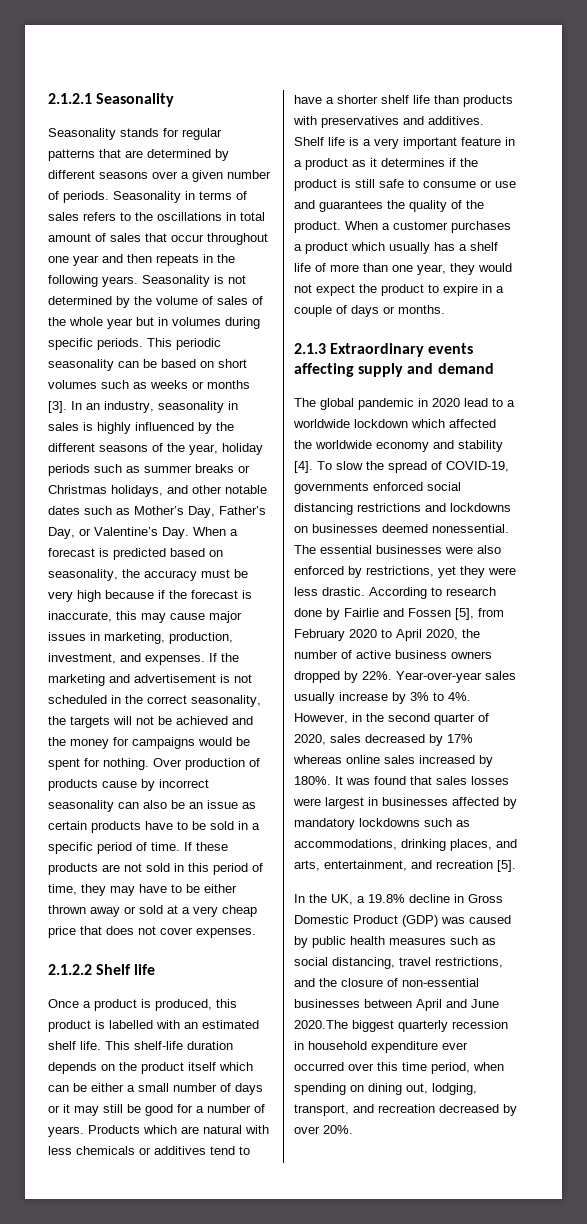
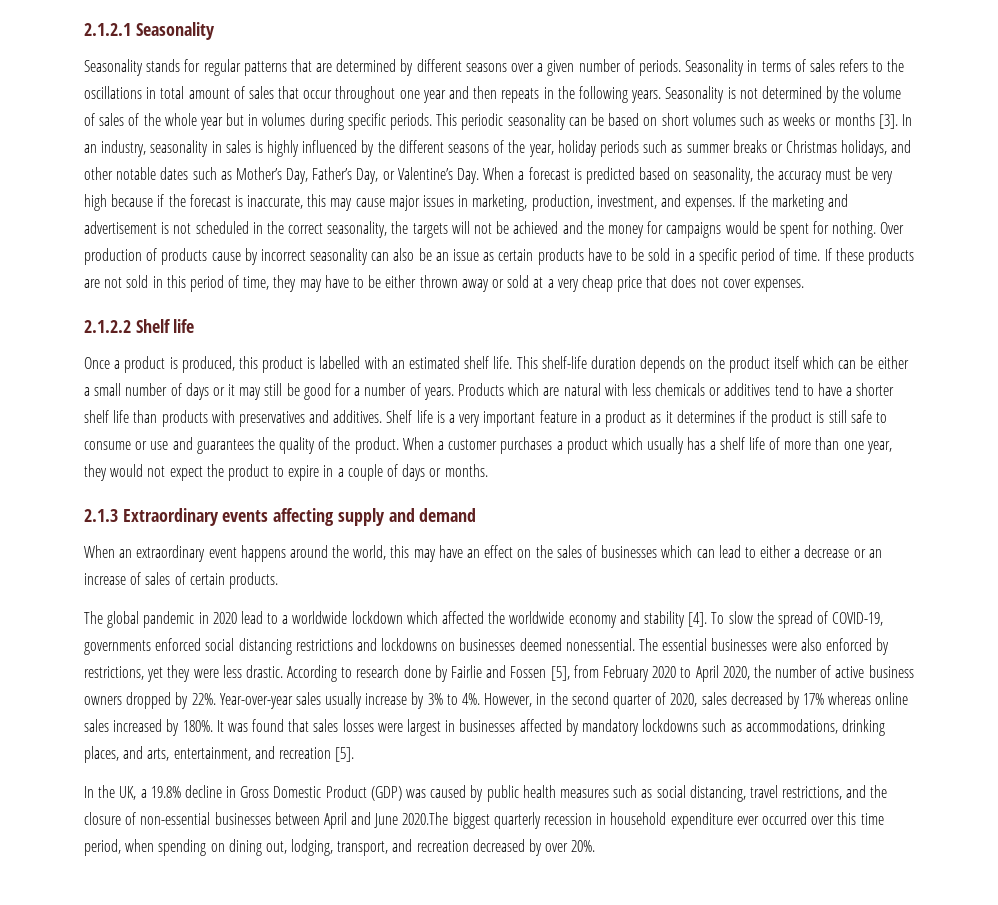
+ When an extraordinary event happens around the world, this may have an effect on the sales of businesses which can lead to either a decrease or an increase of sales of certain products.

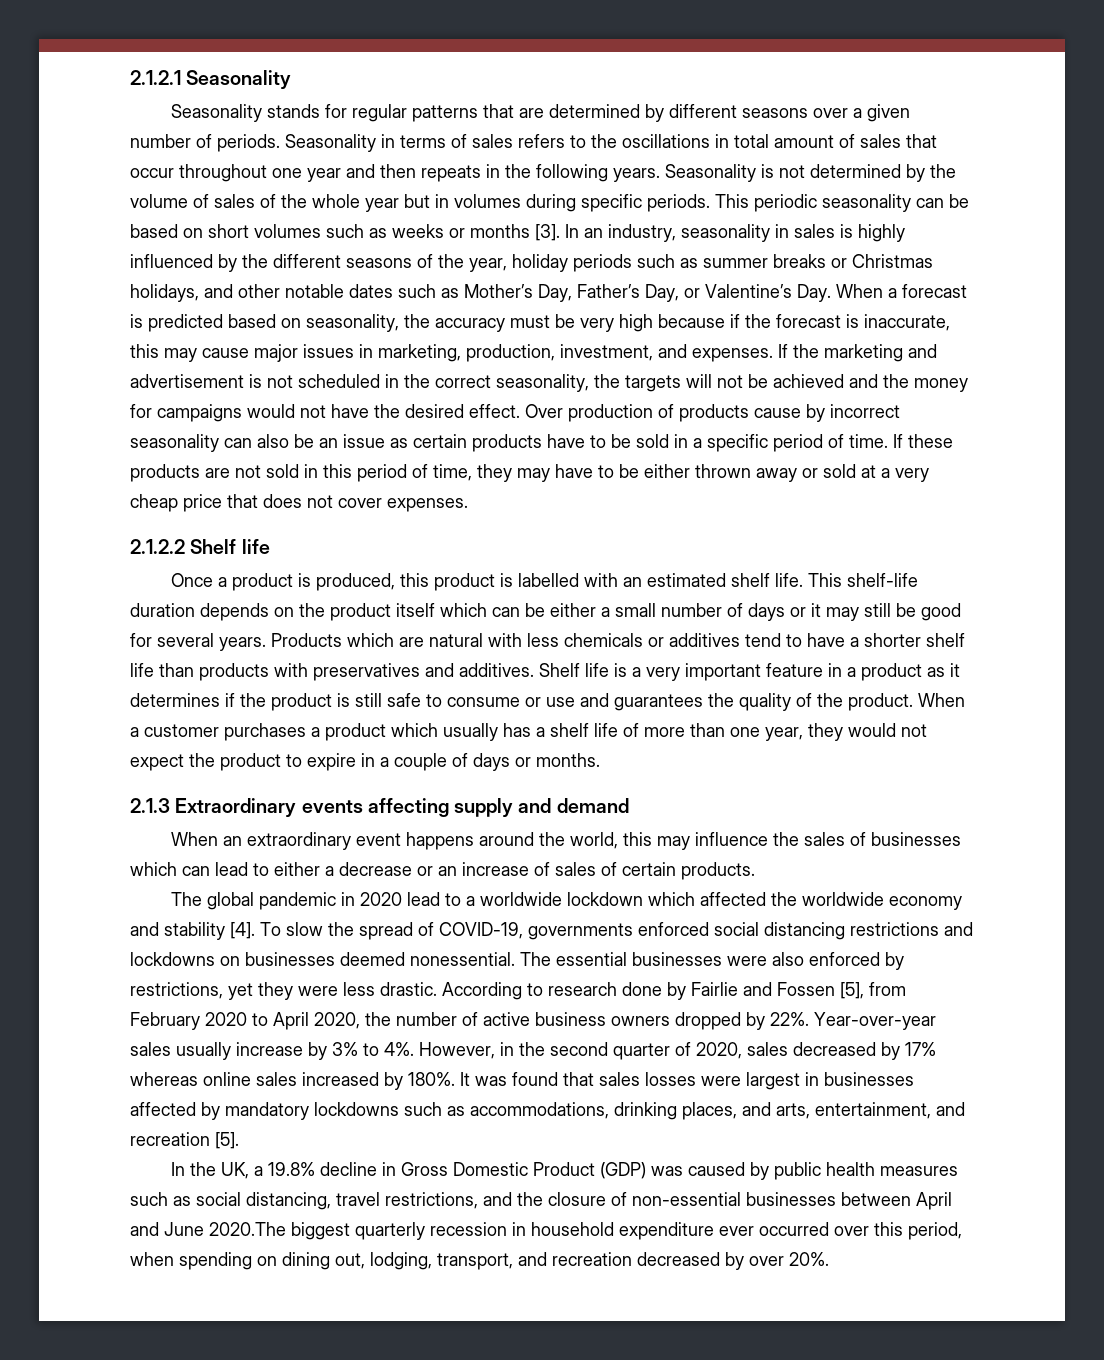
- If the marketing and advertisement is not scheduled in the correct seasonality, the targets will not be achieved and the money for campaigns would be spent for nothing.
+ If the marketing and advertisement is not scheduled in the correct seasonality, the targets will not be achieved and the money for campaigns would not have the desired effect.
- This shelf-life duration depends on the product itself which can be either a small number of days or it may still be good for a number of years.
+ This shelf-life duration depends on the product itself which can be either a small number of days or it may still be good for several years.
- When an extraordinary event happens around the world, this may have an effect on the sales of businesses which can lead to either a decrease or an increase of sales of certain products.
+ When an extraordinary event happens around the world, this may influence the sales of businesses which can lead to either a decrease or an increase of sales of certain products.
- In the UK, a 19.8% decline in Gross Domestic Product (GDP) was caused by public health measures such as social distancing, travel restrictions, and the closure of non-essential businesses between April and June 2020.The biggest quarterly recession in household expenditure ever occurred over this time period, when spending on dining out, lodging, transport, and recreation decreased by over 20%.
+ In the UK, a 19.8% decline in Gross Domestic Product (GDP) was caused by public health measures such as social distancing, travel restrictions, and the closure of non-essential businesses between April and June 2020.The biggest quarterly recession in household expenditure ever occurred over this period, when spending on dining out, lodging, transport, and recreation decreased by over 20%.

